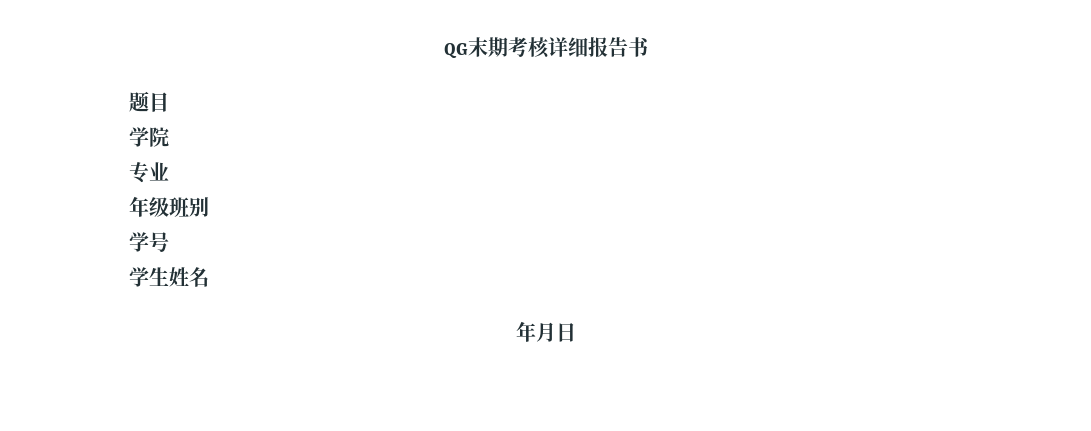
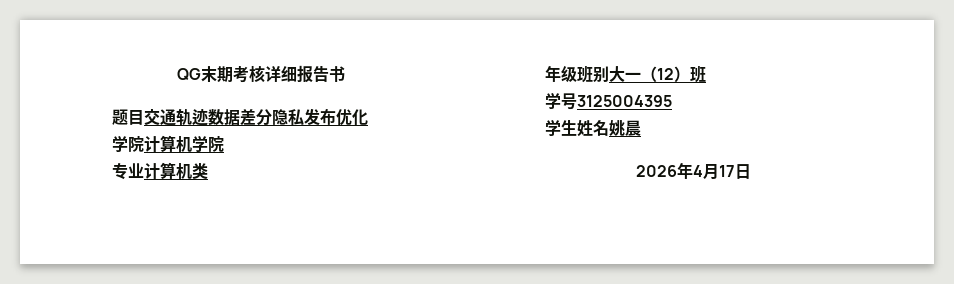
- 题目
- 学院
+ 题目交通轨迹数据差分隐私发布优化
+ 学院计算机学院
- 专业
+ 专业计算机类
- 年级班别
+ 年级班别大一（12）班
- 学号
+ 学号3125004395
- 学生姓名
- 年月日
+ 学生姓名姚晨
+ 2026年4月17日

